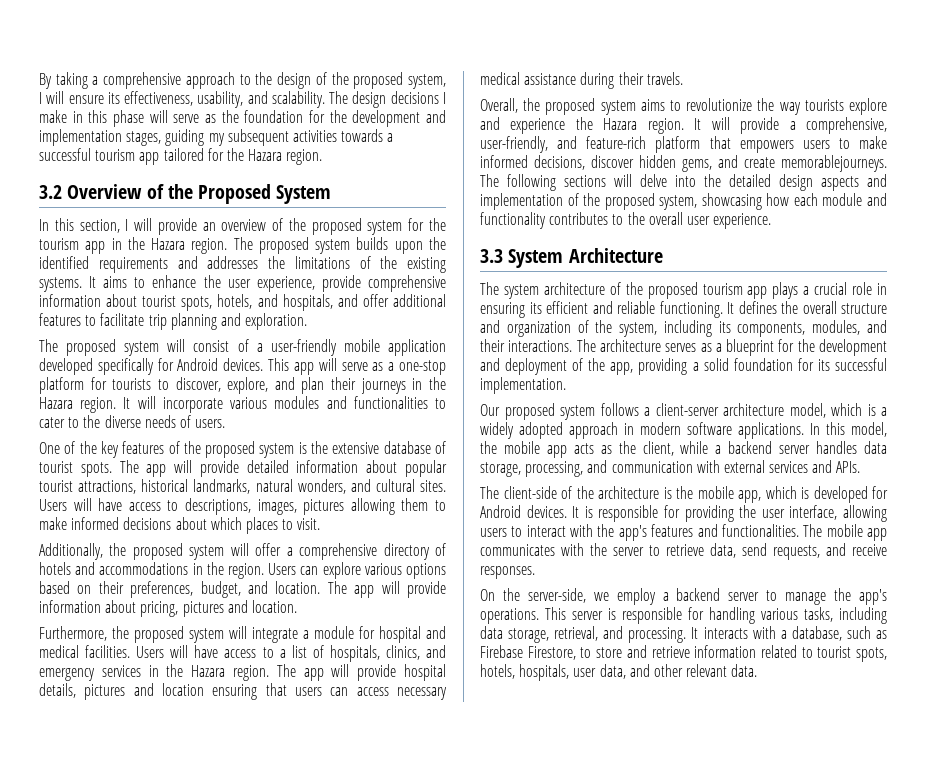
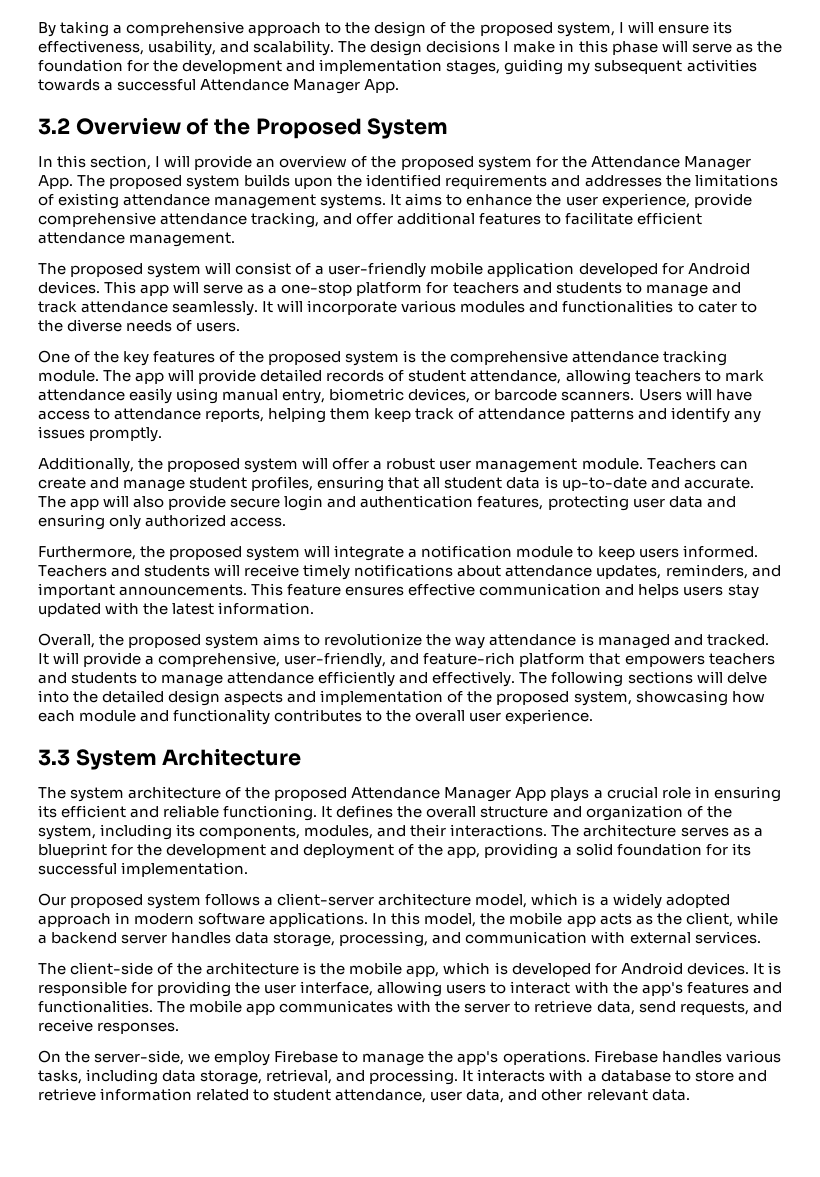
- The design decisions I make in this phase will serve as the foundation for the development and implementation stages, guiding my subsequent activities towards a successful tourism app tailored for the Hazara region.
+ The design decisions I make in this phase will serve as the foundation for the development and implementation stages, guiding my subsequent activities towards a successful Attendance Manager App.
- In this section, I will provide an overview of the proposed system for the tourism app in the Hazara region. The proposed system builds upon the identified requirements and addresses the limitations of the existing systems.
+ In this section, I will provide an overview of the proposed system for the Attendance Manager App. The proposed system builds upon the identified requirements and addresses the limitations of existing attendance management systems.
- It aims to enhance the user experience, provide comprehensive information about tourist spots, hotels, and hospitals, and offer additional features to facilitate trip planning and exploration.
+ It aims to enhance the user experience, provide comprehensive attendance tracking, and offer additional features to facilitate efficient attendance management.
- The proposed system will consist of a user-friendly mobile application developed specifically for Android devices.
+ The proposed system will consist of a user-friendly mobile application developed for Android devices.
- This app will serve as a one-stop platform for tourists to discover, explore, and plan their journeys in the Hazara region.
+ This app will serve as a one-stop platform for teachers and students to manage and track attendance seamlessly.
- One of the key features of the proposed system is the extensive database of tourist spots.
+ One of the key features of the proposed system is the comprehensive attendance tracking module.
- The app will provide detailed information about popular tourist attractions, historical landmarks, natural wonders, and cultural sites. Users will have access to descriptions, images, pictures allowing them to make informed decisions about which places to visit.
+ The app will provide detailed records of student attendance, allowing teachers to mark attendance easily using manual entry, biometric devices, or barcode scanners. Users will have access to attendance reports, helping them keep track of attendance patterns and identify any issues promptly.
- Additionally, the proposed system will offer a comprehensive directory of hotels and accommodations in the region. Users can explore various options based on their preferences, budget, and location. The app will provide information about pricing, pictures and location.
+ Additionally, the proposed system will offer a robust user management module. Teachers can create and manage student profiles, ensuring that all student data is up-to-date and accurate. The app will also provide secure login and authentication features, protecting user data and ensuring only authorized access.
- Furthermore, the proposed system will integrate a module for hospital and medical facilities. Users will have access to a list of hospitals, clinics, and emergency services in the Hazara region. The app will provide hospital details, pictures and location ensuring that users can access necessary medical assistance during their travels.
+ Furthermore, the proposed system will integrate a notification module to keep users informed. Teachers and students will receive timely notifications about attendance updates, reminders, and important announcements. This feature ensures effective communication and helps users stay updated with the latest information.
- Overall, the proposed system aims to revolutionize the way tourists explore and experience the Hazara region.
+ Overall, the proposed system aims to revolutionize the way attendance is managed and tracked.
- It will provide a comprehensive, user-friendly, and feature-rich platform that empowers users to make informed decisions, discover hidden gems, and create memorablejourneys.
+ It will provide a comprehensive, user-friendly, and feature-rich platform that empowers teachers and students to manage attendance efficiently and effectively.
- The system architecture of the proposed tourism app plays a crucial role in ensuring its efficient and reliable functioning.
+ The system architecture of the proposed Attendance Manager App plays a crucial role in ensuring its efficient and reliable functioning.
- In this model, the mobile app acts as the client, while a backend server handles data storage, processing, and communication with external services and APIs.
+ In this model, the mobile app acts as the client, while a backend server handles data storage, processing, and communication with external services.
- On the server-side, we employ a backend server to manage the app's operations.
+ On the server-side, we employ Firebase to manage the app's operations.
- This server is responsible for handling various tasks, including data storage, retrieval, and processing.
+ Firebase handles various tasks, including data storage, retrieval, and processing.
- It interacts with a database, such as Firebase Firestore, to store and retrieve information related to tourist spots, hotels, hospitals, user data, and other relevant data.
+ It interacts with a database to store and retrieve information related to student attendance, user data, and other relevant data.

